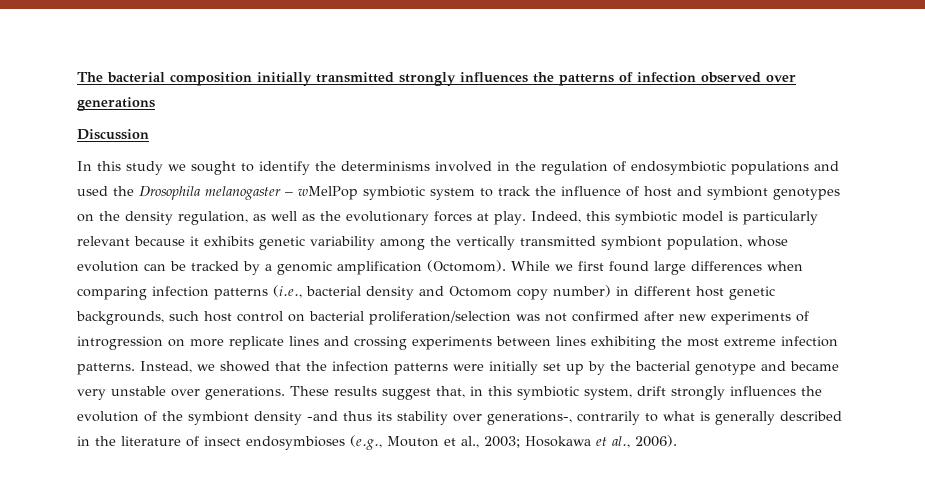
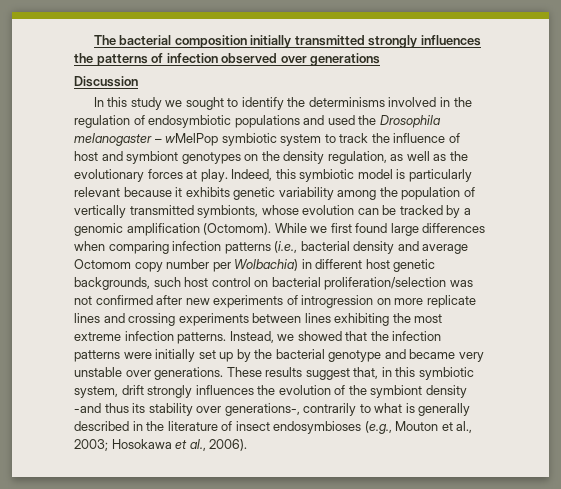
- Indeed, this symbiotic model is particularly relevant because it exhibits genetic variability among the vertically transmitted symbiont population, whose evolution can be tracked by a genomic amplification (Octomom).
+ Indeed, this symbiotic model is particularly relevant because it exhibits genetic variability among the population of vertically transmitted symbionts, whose evolution can be tracked by a genomic amplification (Octomom).
- While we first found large differences when comparing infection patterns (i.e., bacterial density and Octomom copy number) in different host genetic backgrounds, such host control on bacterial proliferation/selection was not confirmed after new experiments of introgression on more replicate lines and crossing experiments between lines exhibiting the most extreme infection patterns.
+ While we first found large differences when comparing infection patterns (i.e., bacterial density and average Octomom copy number per Wolbachia) in different host genetic backgrounds, such host control on bacterial proliferation/selection was not confirmed after new experiments of introgression on more replicate lines and crossing experiments between lines exhibiting the most extreme infection patterns.

